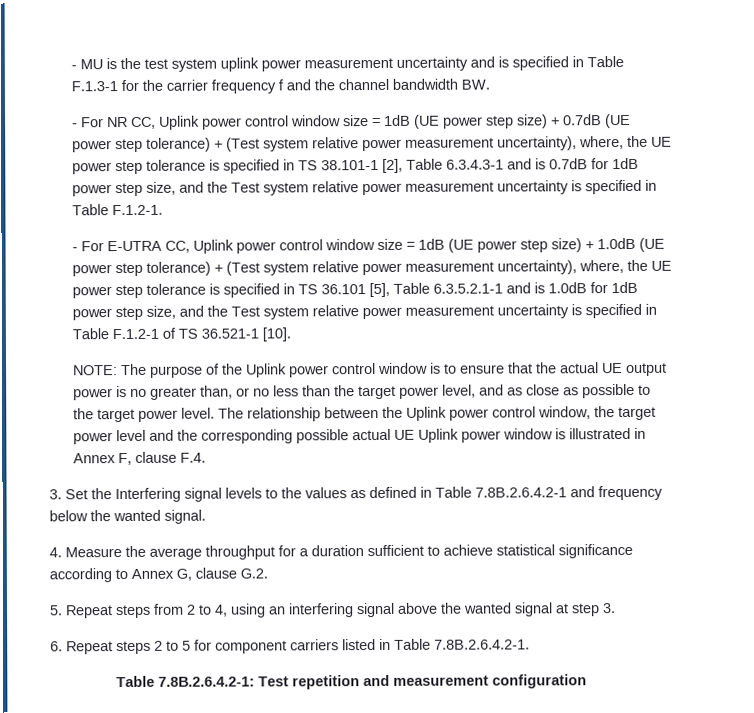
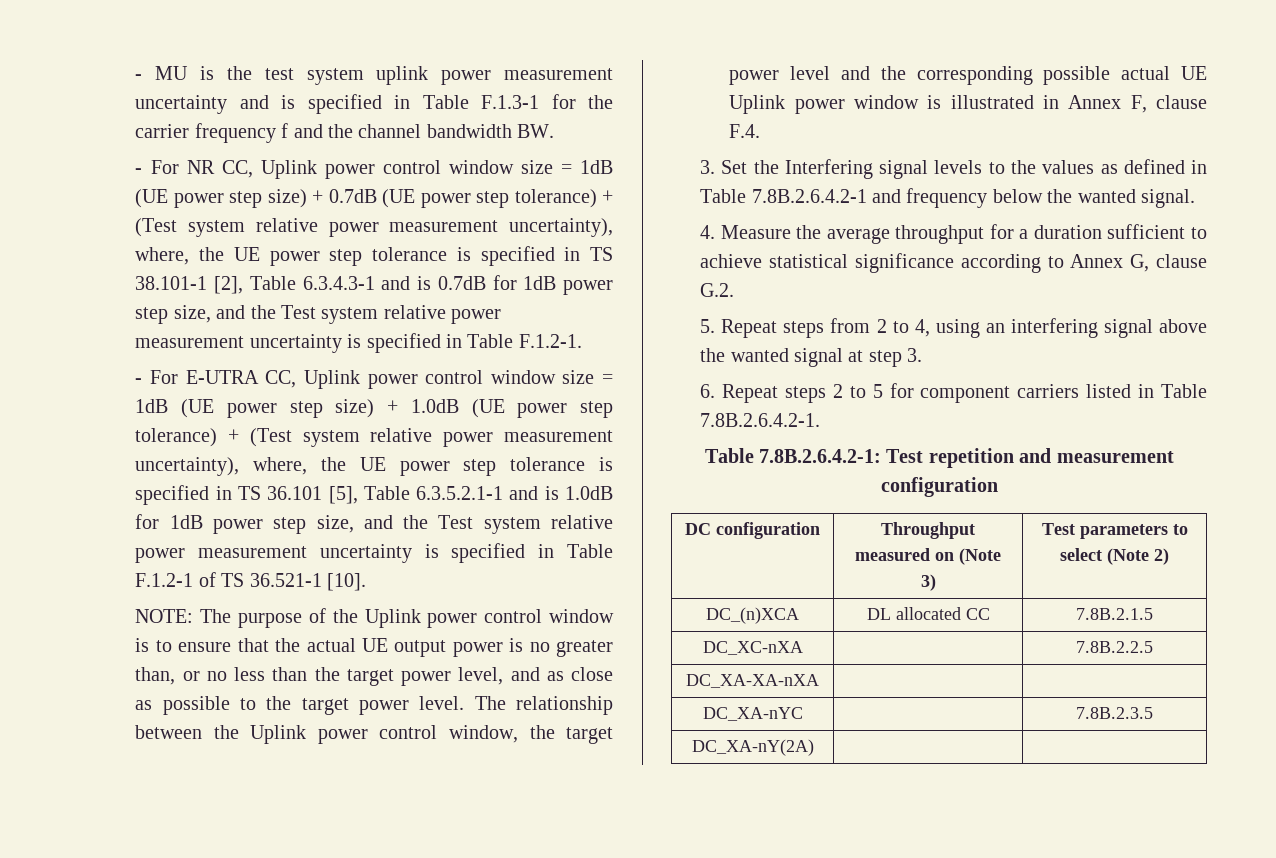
+ DC configuration | Throughput measured on (Note 3) | Test parameters to select (Note 2)
+ DC_(n)XCA | DL allocated CC | 7.8B.2.1.5
+ DC_XC-nXA | | 7.8B.2.2.5
+ DC_XA-XA-nXA | |
+ DC_XA-nYC | | 7.8B.2.3.5
+ DC_XA-nY(2A) | |

